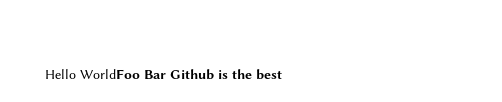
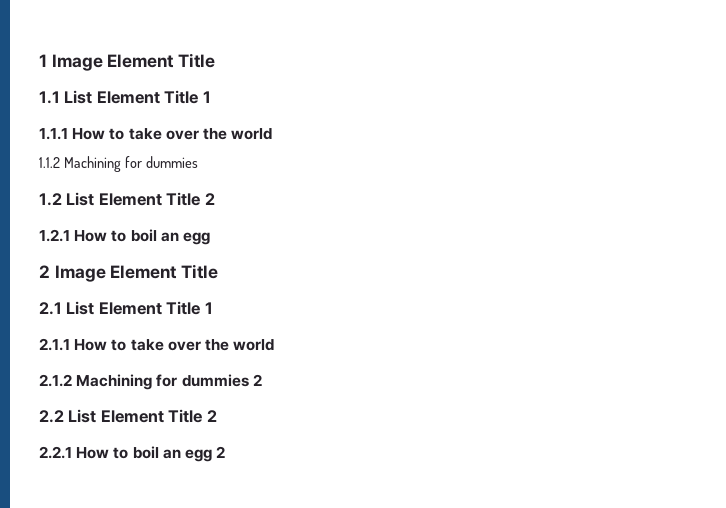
- Hello WorldFoo Bar Github is the best
+ 1 Image Element Title
+ 1.1 List Element Title 1
+ 1.1.1 How to take over the world
+ 1.1.2 Machining for dummies
+ 1.2 List Element Title 2
+ 1.2.1 How to boil an egg
+ 2 Image Element Title
+ 2.1 List Element Title 1
+ 2.1.1 How to take over the world
+ 2.1.2 Machining for dummies 2
+ 2.2 List Element Title 2
+ 2.2.1 How to boil an egg 2

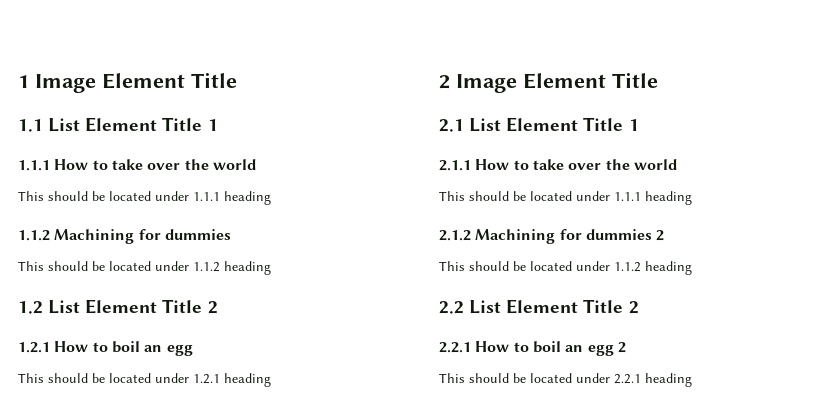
  1.1.1 How to take over the world
+ This should be located under 1.1.1 heading
  1.1.2 Machining for dummies
+ This should be located under 1.1.2 heading
+ This should be located under 1.2.1 heading
  2.1.1 How to take over the world
+ This should be located under 1.1.1 heading
  2.1.2 Machining for dummies 2
+ This should be located under 1.1.2 heading
+ This should be located under 2.2.1 heading

